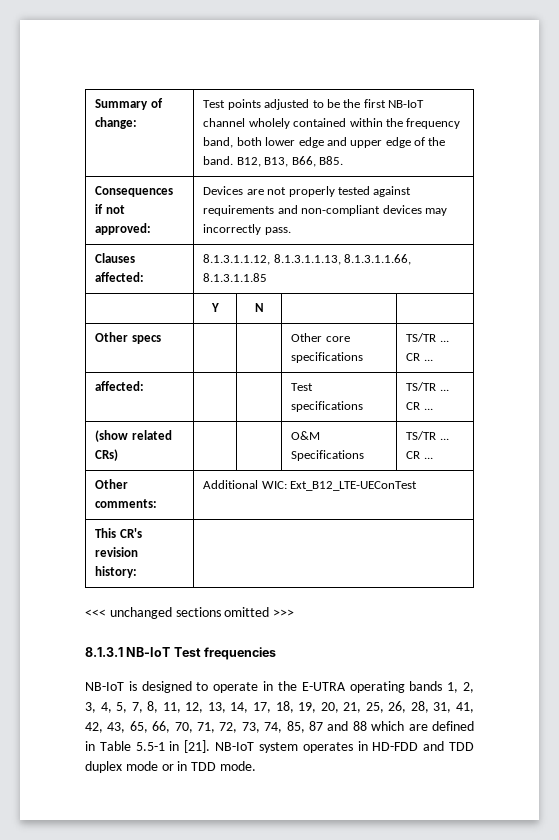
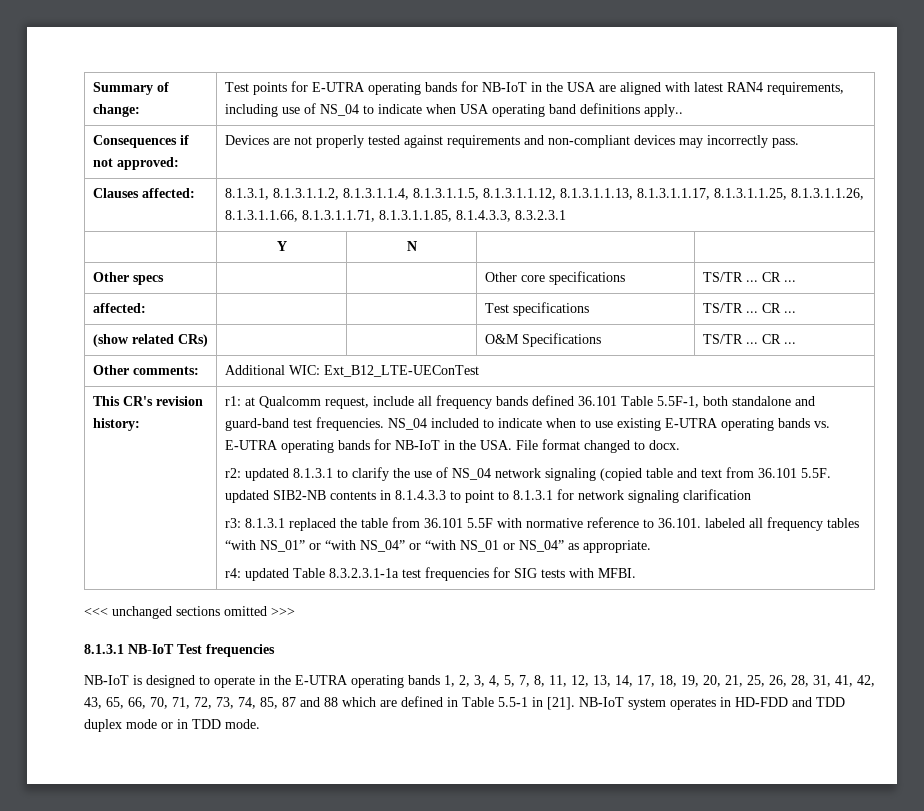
- Summary of change: | Test points adjusted to be the first NB-IoT channel wholely contained within the frequency band, both lower edge and upper edge of the band. B12, B13, B66, B85.
+ Summary of change: | Test points for E-UTRA operating bands for NB-IoT in the USA are aligned with latest RAN4 requirements, including use of NS_04 to indicate when USA operating band definitions apply..
- Clauses affected: | 8.1.3.1.1.12, 8.1.3.1.1.13, 8.1.3.1.1.66, 8.1.3.1.1.85
+ Clauses affected: | 8.1.3.1, 8.1.3.1.1.2, 8.1.3.1.1.4, 8.1.3.1.1.5, 8.1.3.1.1.12, 8.1.3.1.1.13, 8.1.3.1.1.17, 8.1.3.1.1.25, 8.1.3.1.1.26, 8.1.3.1.1.66, 8.1.3.1.1.71, 8.1.3.1.1.85, 8.1.4.3.3, 8.3.2.3.1
+ r1: at Qualcomm request, include all frequency bands defined 36.101 Table 5.5F-1, both standalone and guard-band test frequencies. NS_04 included to indicate when to use existing E-UTRA operating bands vs. E-UTRA operating bands for NB-IoT in the USA. File format changed to docx.
+ r2: updated 8.1.3.1 to clarify the use of NS_04 network signaling (copied table and text from 36.101 5.5F. updated SIB2-NB contents in 8.1.4.3.3 to point to 8.1.3.1 for network signaling clarification
+ r3: 8.1.3.1 replaced the table from 36.101 5.5F with normative reference to 36.101. labeled all frequency tables “with NS_01” or “with NS_04” or “with NS_01 or NS_04” as appropriate.
+ r4: updated Table 8.3.2.3.1-1a test frequencies for SIG tests with MFBI.

